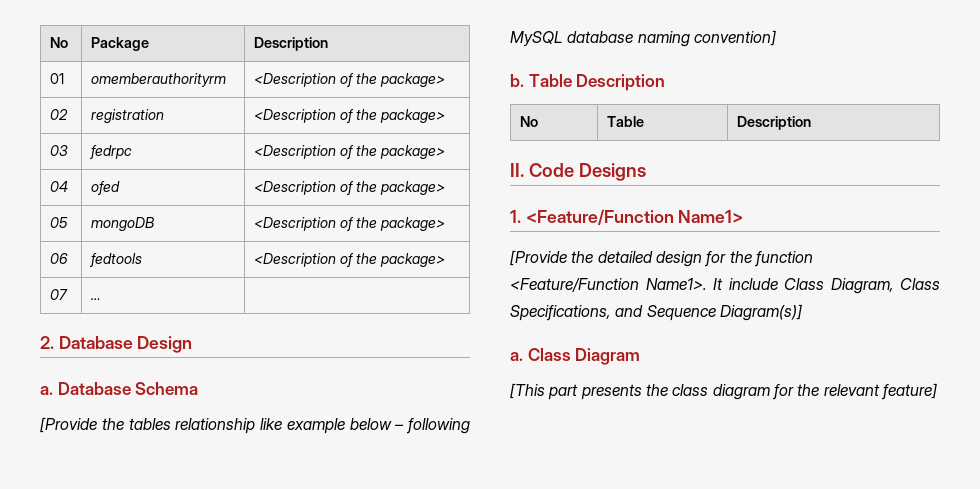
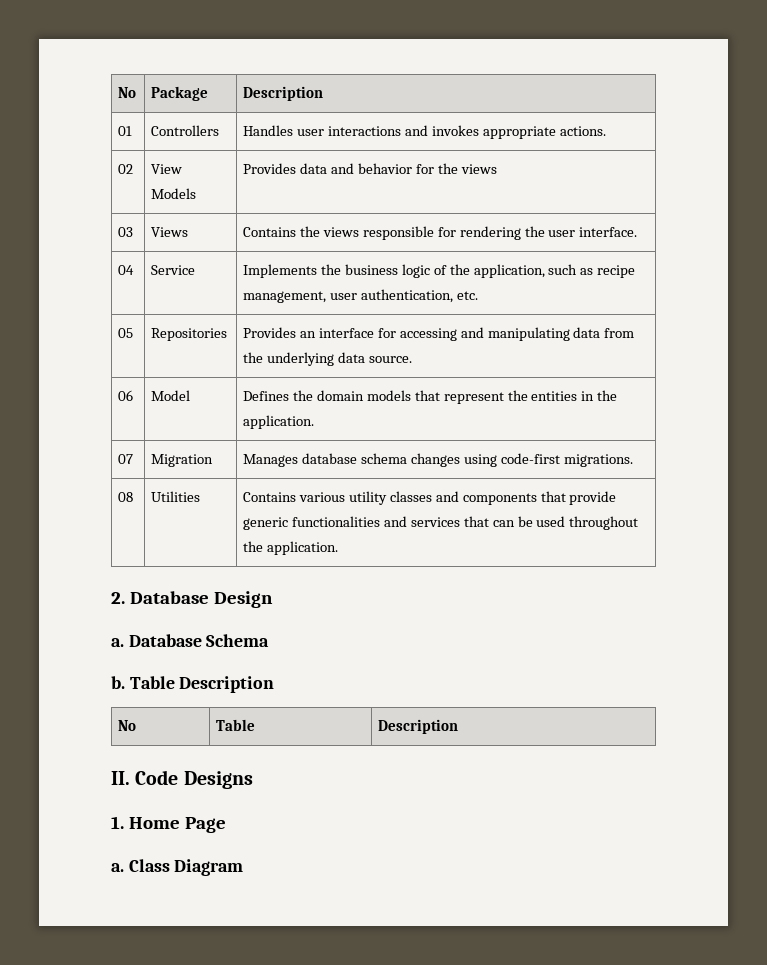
- 01 | omemberauthorityrm | <Description of the package>
- 02 | registration | <Description of the package>
- 03 | fedrpc | <Description of the package>
- 04 | ofed | <Description of the package>
- 05 | mongoDB | <Description of the package>
- 06 | fedtools | <Description of the package>
- 07 | … |
+ 01 | Controllers | Handles user interactions and invokes appropriate actions.
+ 02 | View Models | Provides data and behavior for the views
+ 03 | Views | Contains the views responsible for rendering the user interface.
+ 04 | Service | Implements the business logic of the application, such as recipe management, user authentication, etc.
+ 05 | Repositories | Provides an interface for accessing and manipulating data from the underlying data source.
+ 06 | Model | Defines the domain models that represent the entities in the application.
+ 07 | Migration | Manages database schema changes using code-first migrations.
+ 08 | Utilities | Contains various utility classes and components that provide generic functionalities and services that can be used throughout the application.
- [Provide the tables relationship like example below – following MySQL database naming convention]
- 1. <Feature/Function Name1>
- [Provide the detailed design for the function <Feature/Function Name1>. It include Class Diagram, Class Specifications, and Sequence Diagram(s)]
+ 1. Home Page
  a. Class Diagram
- [This part presents the class diagram for the relevant feature]

